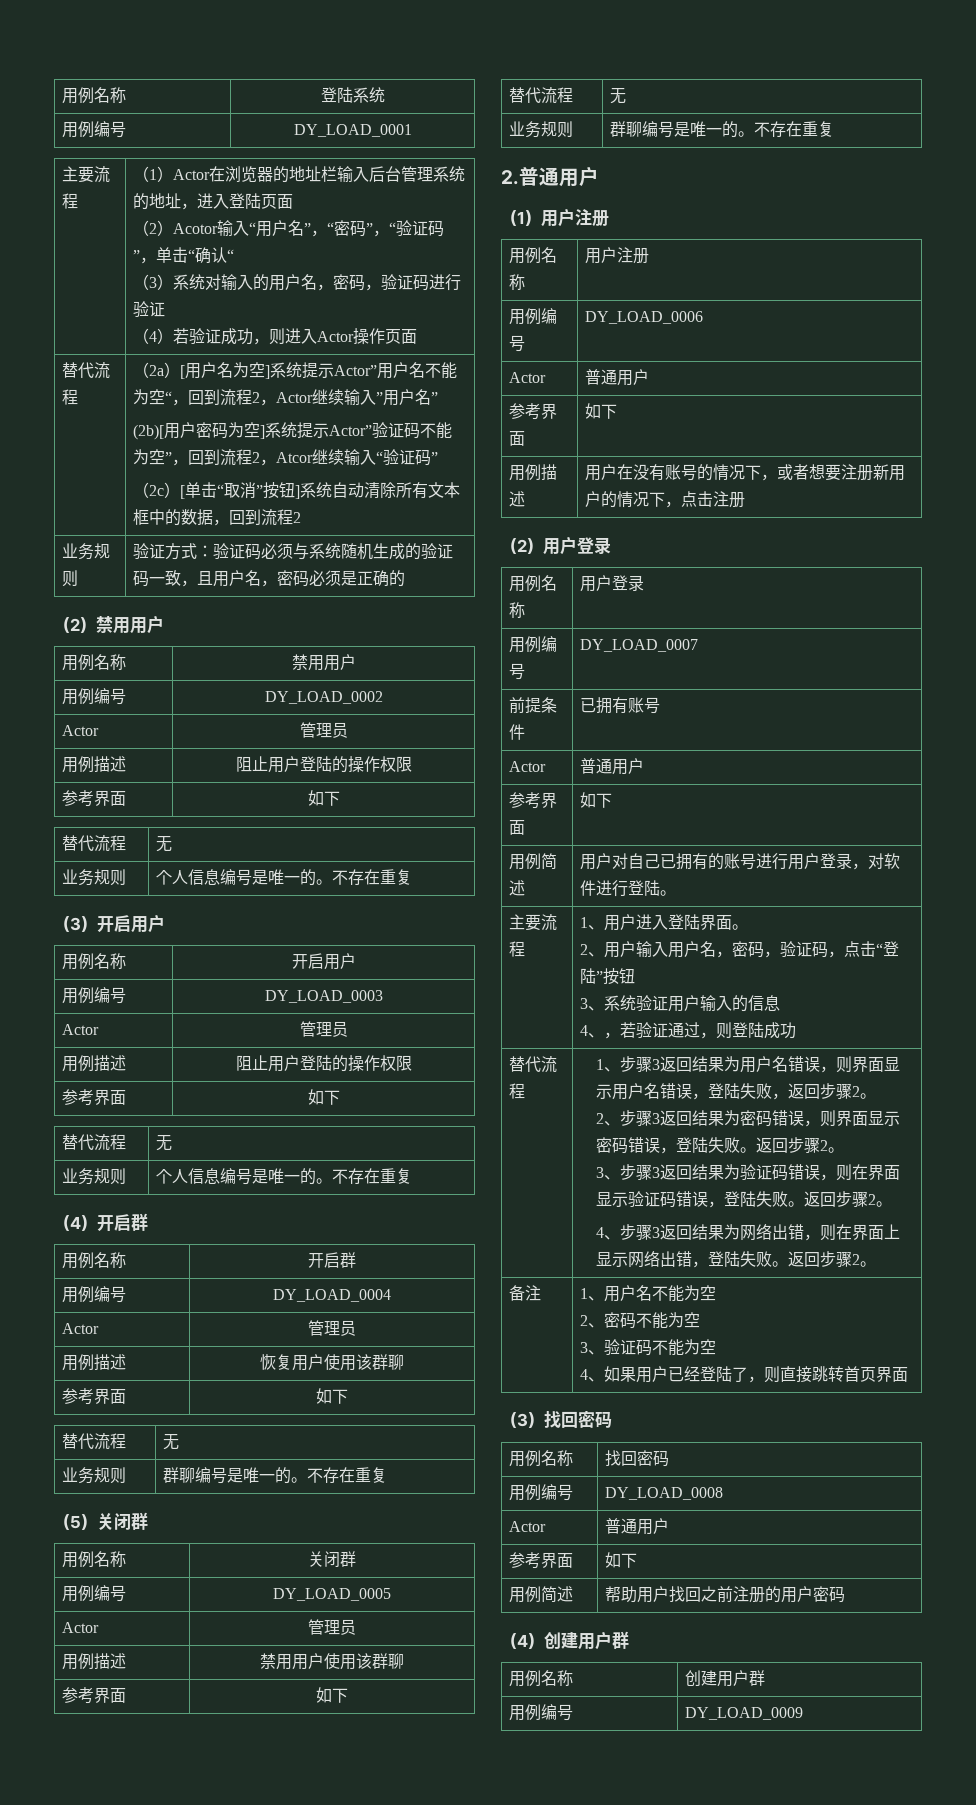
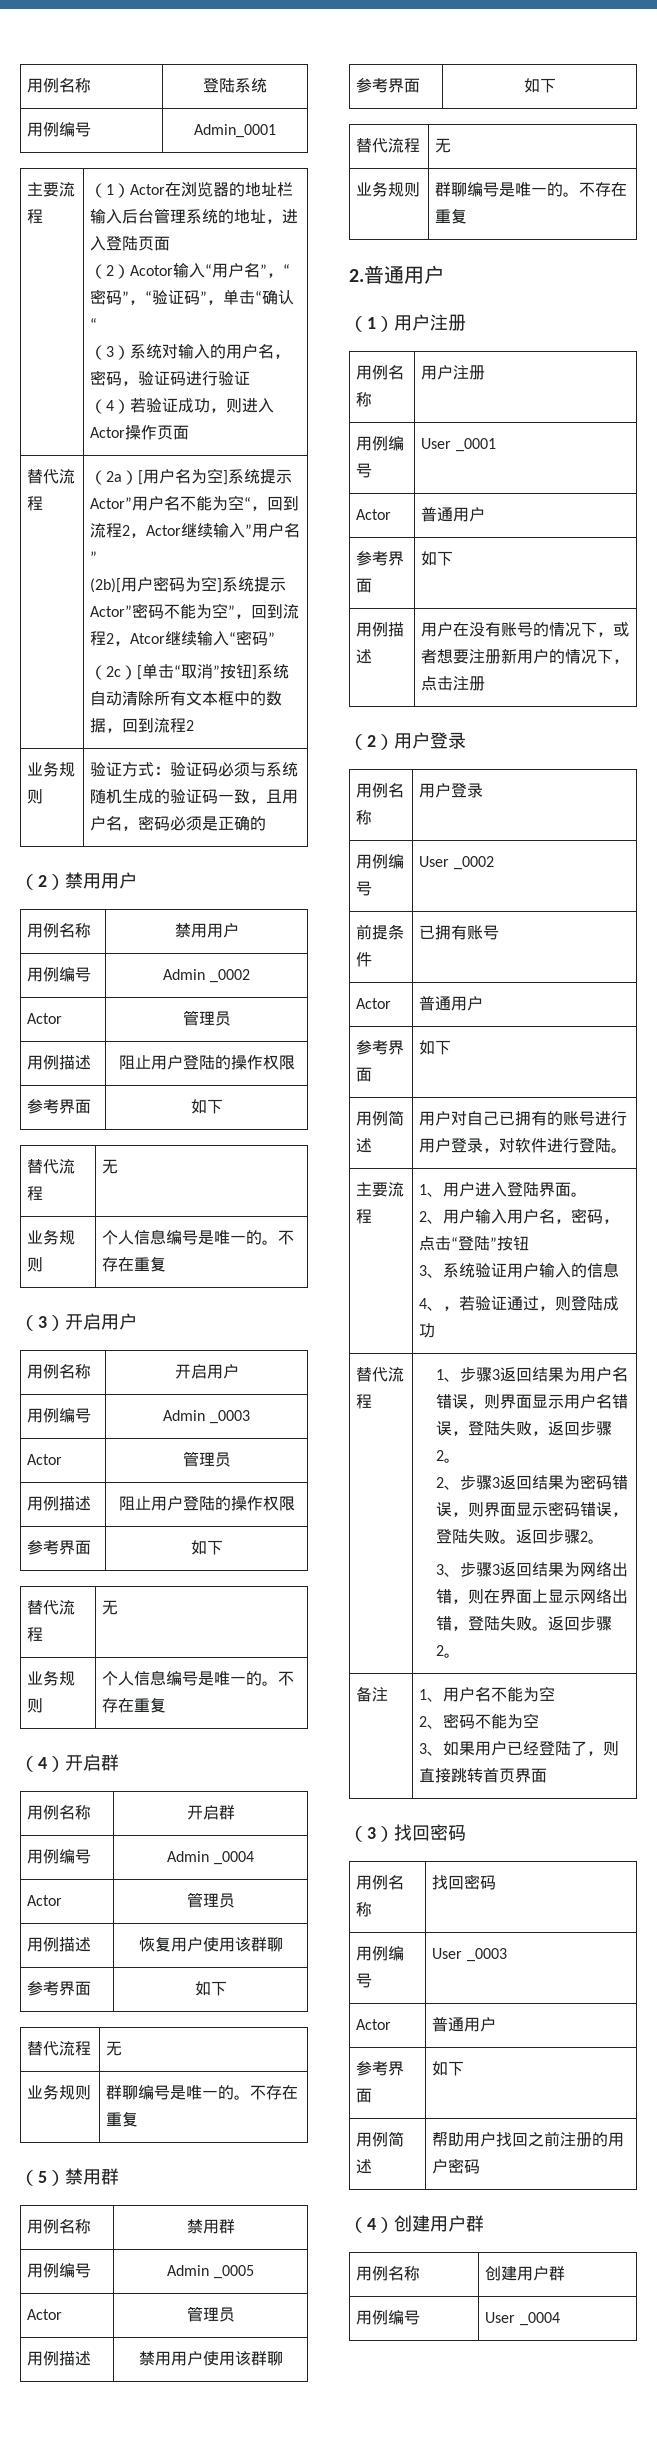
- 用例编号 | DY_LOAD_0001
+ 用例编号 | Admin_0001
- (2b)[用户密码为空]系统提示Actor”验证码不能为空”，回到流程2，Atcor继续输入“验证码”
+ (2b)[用户密码为空]系统提示Actor”密码不能为空”，回到流程2，Atcor继续输入“密码”
- 用例编号 | DY_LOAD_0002
+ 用例编号 | Admin _0002
- 用例编号 | DY_LOAD_0003
+ 用例编号 | Admin _0003
- 用例编号 | DY_LOAD_0004
+ 用例编号 | Admin _0004
- （5）关闭群
- 用例名称 | 关闭群
- 用例编号 | DY_LOAD_0005
+ （5）禁用群
+ 用例名称 | 禁用群
+ 用例编号 | Admin _0005
- 用例编号 | DY_LOAD_0006
+ 用例编号 | User _0001
- 用例编号 | DY_LOAD_0007
+ 用例编号 | User _0002
  主要流程 | 1、用户进入登陆界面。
- 2、用户输入用户名，密码，验证码，点击“登陆”按钮
+ 2、用户输入用户名，密码，点击“登陆”按钮
- 3、步骤3返回结果为验证码错误，则在界面显示验证码错误，登陆失败。返回步骤2。
- 4、步骤3返回结果为网络出错，则在界面上显示网络出错，登陆失败。
+ 3、步骤3返回结果为网络出错，则在界面上显示网络出错，登陆失败。
  备注 | 1、用户名不能为空
  2、密码不能为空
- 3、验证码不能为空
- 4、如果用户已经登陆了，则直接跳转首页界面
+ 3、如果用户已经登陆了，则直接跳转首页界面
- 用例编号 | DY_LOAD_0008
+ 用例编号 | User _0003
- 用例编号 | DY_LOAD_0009
+ 用例编号 | User _0004

